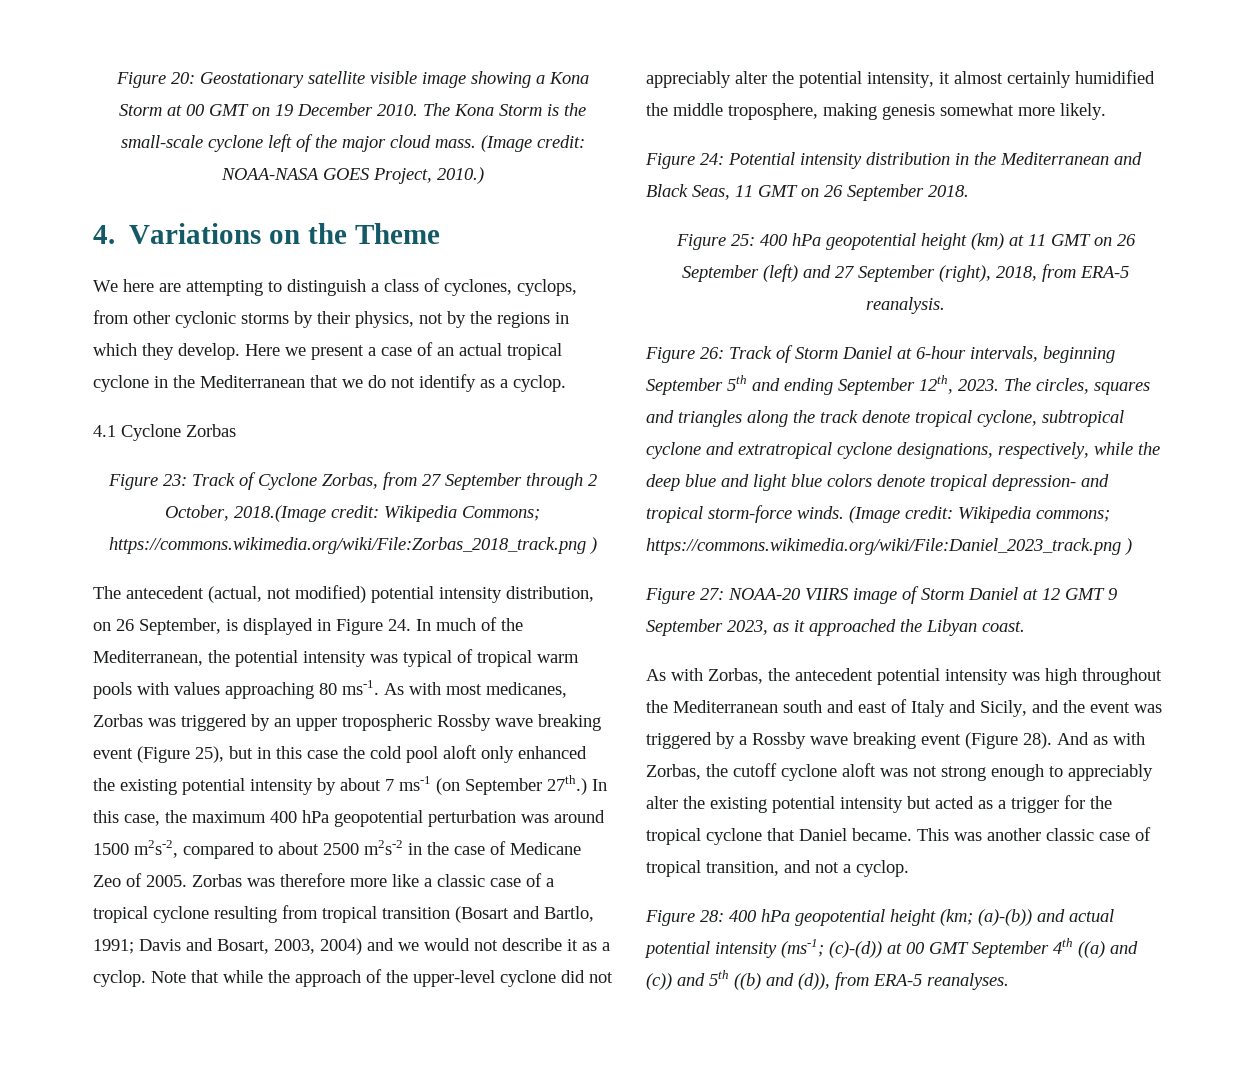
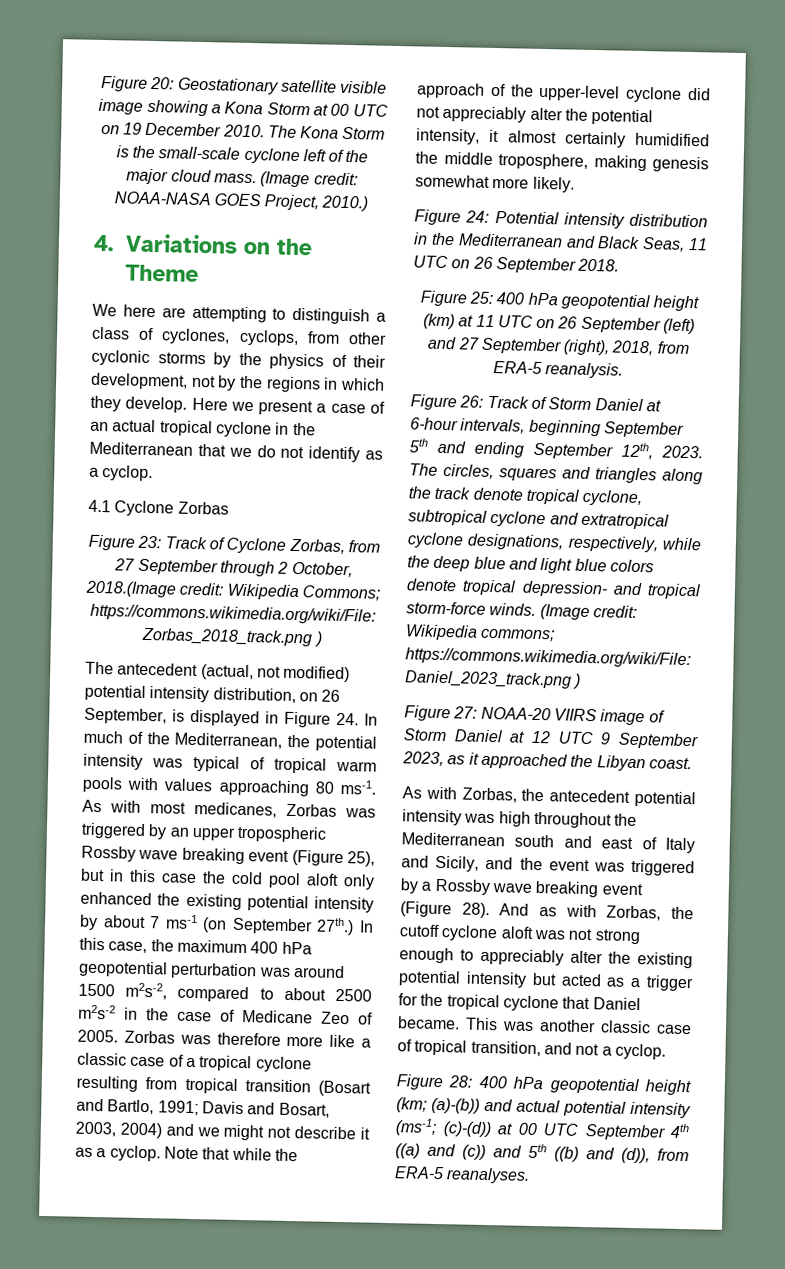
- Figure 20: Geostationary satellite visible image showing a Kona Storm at 00 GMT on 19 December 2010.
+ Figure 20: Geostationary satellite visible image showing a Kona Storm at 00 UTC on 19 December 2010.
- We here are attempting to distinguish a class of cyclones, cyclops, from other cyclonic storms by their physics, not by the regions in which they develop.
+ We here are attempting to distinguish a class of cyclones, cyclops, from other cyclonic storms by the physics of their development, not by the regions in which they develop.
- Zorbas was therefore more like a classic case of a tropical cyclone resulting from tropical transition (Bosart and Bartlo, 1991; Davis and Bosart, 2003, 2004) and we would not describe it as a cyclop.
+ Zorbas was therefore more like a classic case of a tropical cyclone resulting from tropical transition (Bosart and Bartlo, 1991; Davis and Bosart, 2003, 2004) and we might not describe it as a cyclop.
- Figure 24: Potential intensity distribution in the Mediterranean and Black Seas, 11 GMT on 26 September 2018.
+ Figure 24: Potential intensity distribution in the Mediterranean and Black Seas, 11 UTC on 26 September 2018.
- Figure 25: 400 hPa geopotential height (km) at 11 GMT on 26 September (left) and 27 September (right), 2018, from ERA-5 reanalysis.
+ Figure 25: 400 hPa geopotential height (km) at 11 UTC on 26 September (left) and 27 September (right), 2018, from ERA-5 reanalysis.
- Figure 27: NOAA-20 VIIRS image of Storm Daniel at 12 GMT 9 September 2023, as it approached the Libyan coast.
+ Figure 27: NOAA-20 VIIRS image of Storm Daniel at 12 UTC 9 September 2023, as it approached the Libyan coast.
- Figure 28: 400 hPa geopotential height (km; (a)-(b)) and actual potential intensity (ms-1; (c)-(d)) at 00 GMT September 4th ((a) and (c)) and 5th ((b) and (d)), from ERA-5 reanalyses.
+ Figure 28: 400 hPa geopotential height (km; (a)-(b)) and actual potential intensity (ms-1; (c)-(d)) at 00 UTC September 4th ((a) and (c)) and 5th ((b) and (d)), from ERA-5 reanalyses.

